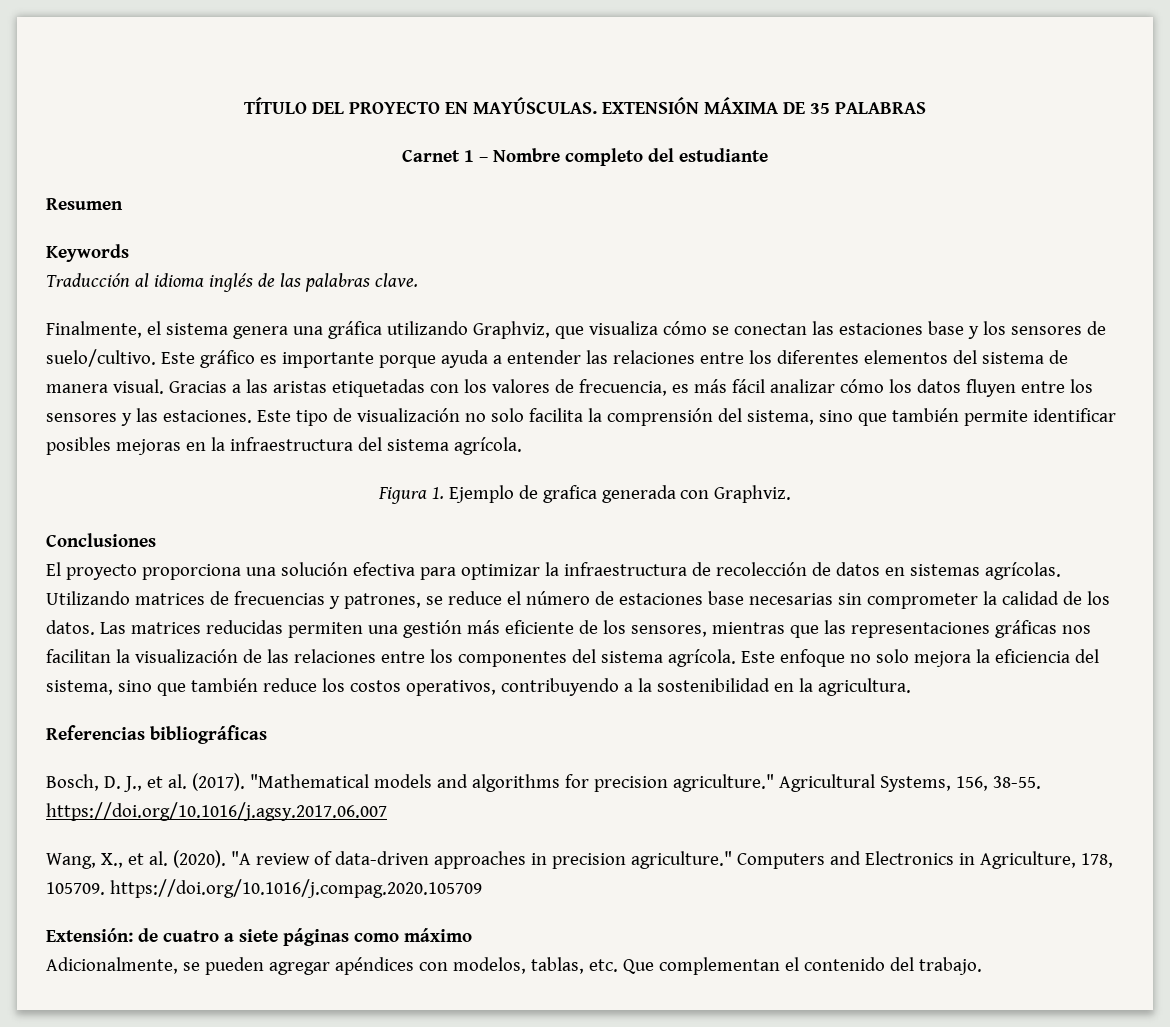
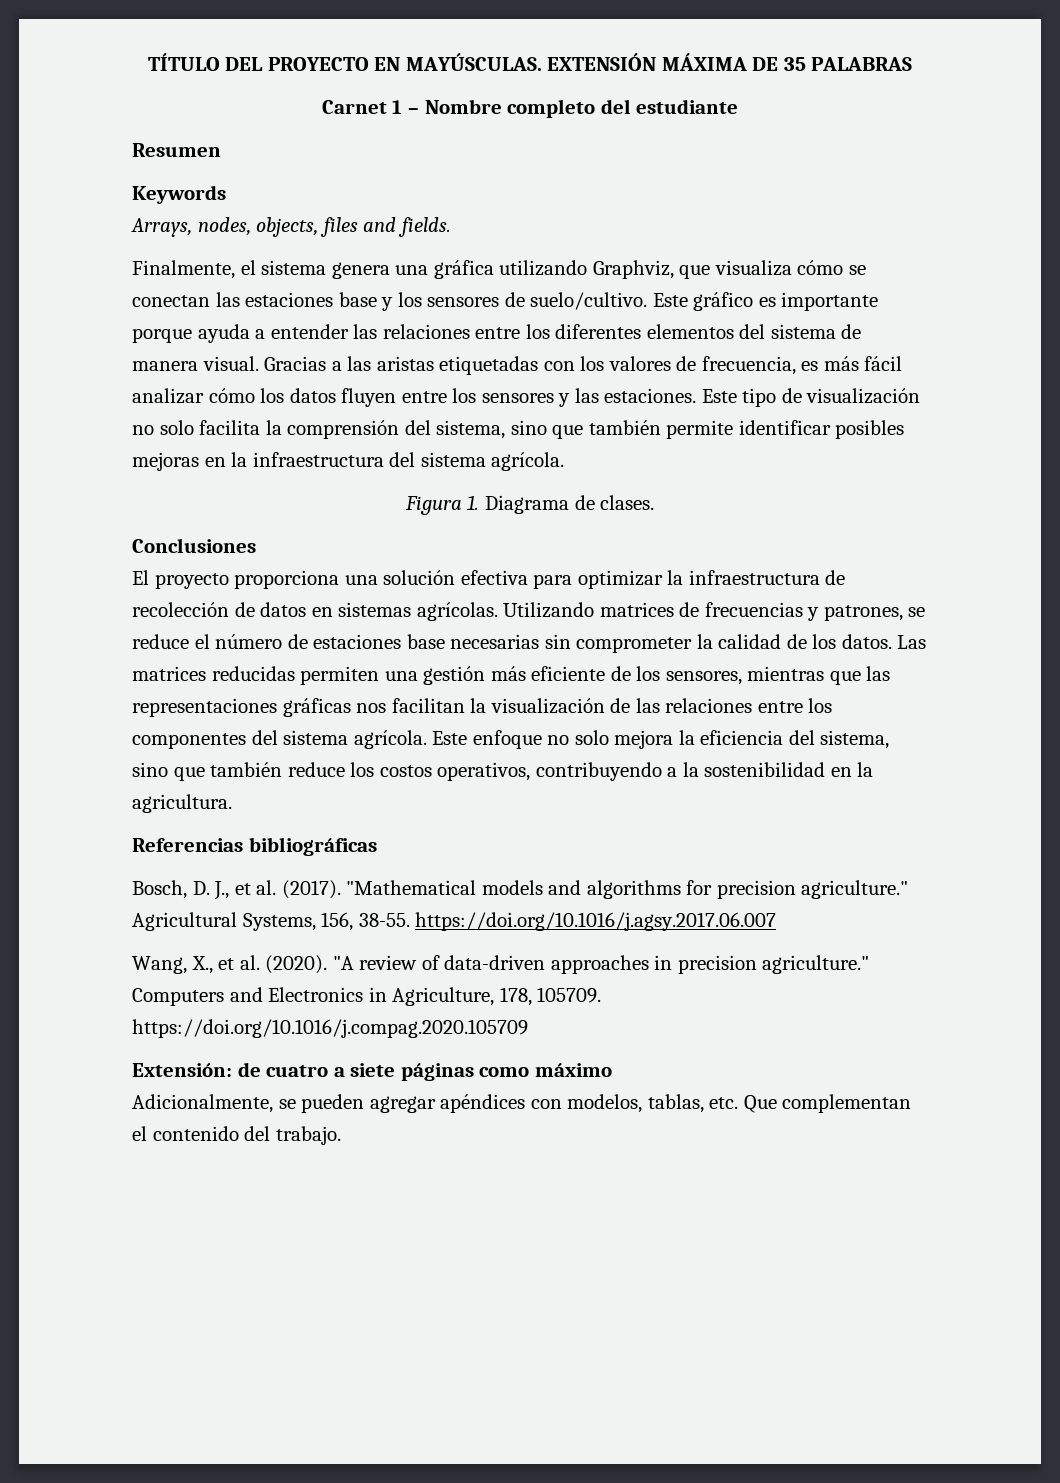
- Traducción al idioma inglés de las palabras clave.
+ Arrays, nodes, objects, files and fields.
- Figura 1. Ejemplo de grafica generada con Graphviz.
+ Figura 1. Diagrama de clases.

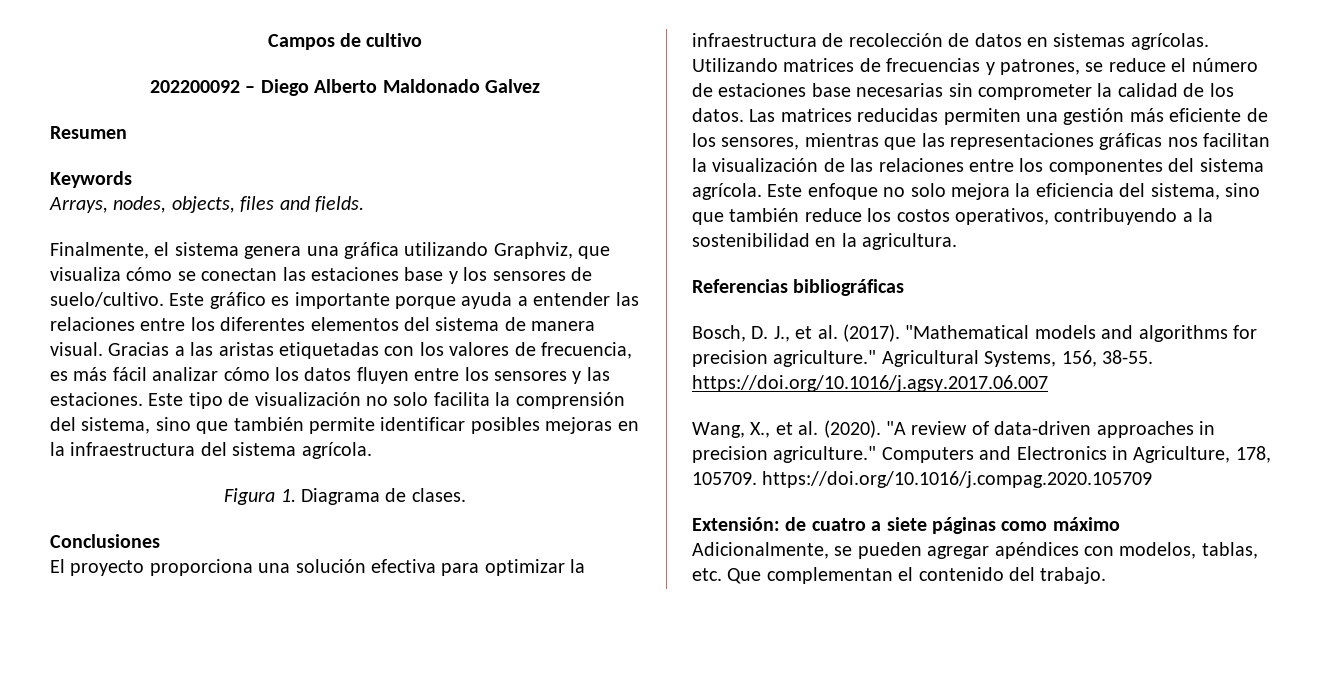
- TÍTULO DEL PROYECTO EN MAYÚSCULAS. EXTENSIÓN MÁXIMA DE 35 PALABRAS
- Carnet 1 – Nombre completo del estudiante
+ Campos de cultivo
+ 202200092 – Diego Alberto Maldonado Galvez

